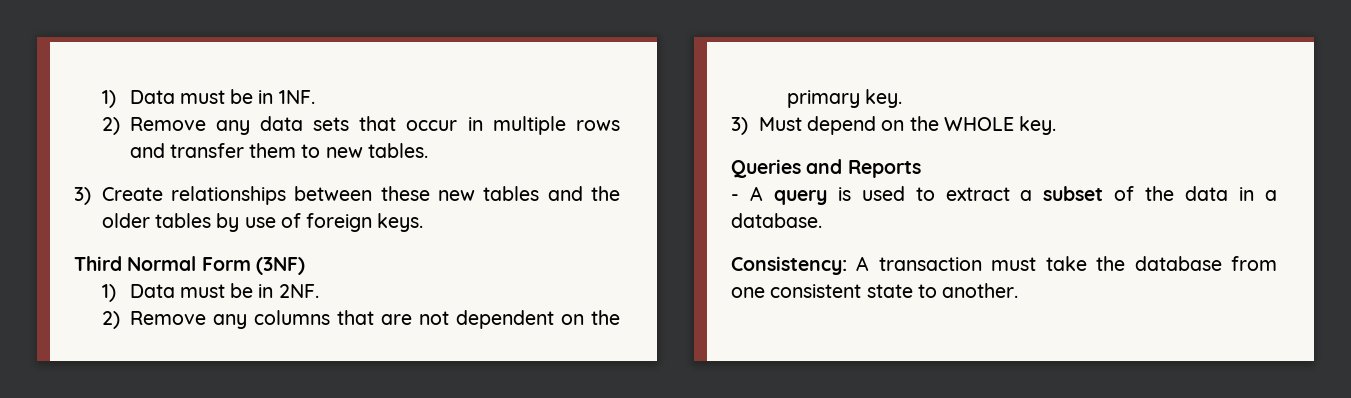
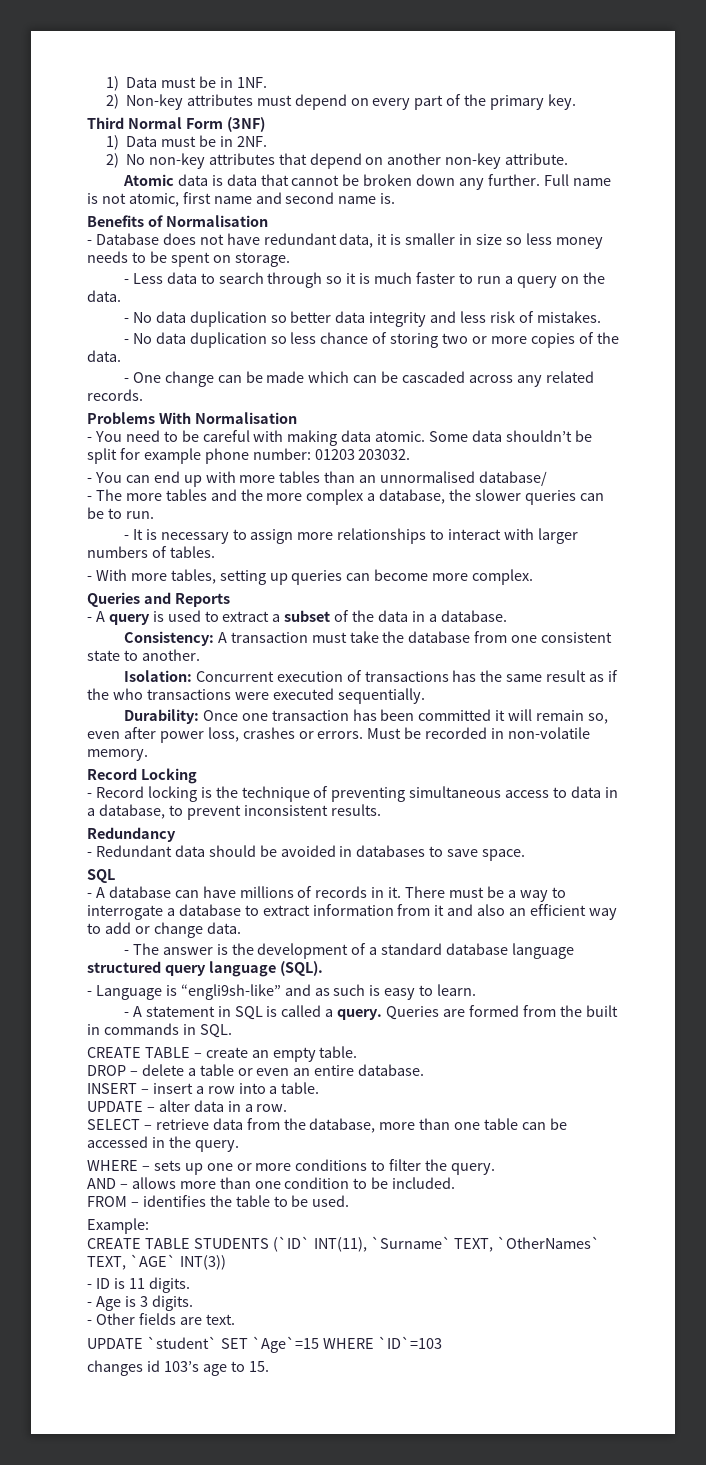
- 2) Remove any data sets that occur in multiple rows and transfer them to new tables.
- 3) Create relationships between these new tables and the older tables by use of foreign keys.
+ 2) Non-key attributes must depend on every part of the primary key.
- 2) Remove any columns that are not dependent on the primary key.
- 3) Must depend on the WHOLE key.
+ 2) No non-key attributes that depend on another non-key attribute.
+ Atomic data is data that cannot be broken down any further. Full name is not atomic, first name and second name is.
+ Benefits of Normalisation
+ - Database does not have redundant data, it is smaller in size so less money needs to be spent on storage.
+ - Less data to search through so it is much faster to run a query on the data.
+ - No data duplication so better data integrity and less risk of mistakes.
+ - No data duplication so less chance of storing two or more copies of the data.
+ - One change can be made which can be cascaded across any related records.
+ Problems With Normalisation
+ - You need to be careful with making data atomic. Some data shouldn’t be split for example phone number: 01203 203032.
+ - You can end up with more tables than an unnormalised database/
+ - The more tables and the more complex a database, the slower queries can be to run.
+ - It is necessary to assign more relationships to interact with larger numbers of tables.
+ - With more tables, setting up queries can become more complex.
+ Isolation: Concurrent execution of transactions has the same result as if the who transactions were executed sequentially.
+ Durability: Once one transaction has been committed it will remain so, even after power loss, crashes or errors. Must be recorded in non-volatile memory.
+ Record Locking
+ - Record locking is the technique of preventing simultaneous access to data in a database, to prevent inconsistent results.
+ Redundancy
+ - Redundant data should be avoided in databases to save space.
+ SQL
+ - A database can have millions of records in it. There must be a way to interrogate a database to extract information from it and also an efficient way to add or change data.
+ - The answer is the development of a standard database language structured query language (SQL).
+ - Language is “engli9sh-like” and as such is easy to learn.
+ - A statement in SQL is called a query. Queries are formed from the built in commands in SQL.
+ CREATE TABLE – create an empty table.
+ DROP – delete a table or even an entire database.
+ INSERT – insert a row into a table.
+ UPDATE – alter data in a row.
+ SELECT – retrieve data from the database, more than one table can be accessed in the query.
+ WHERE – sets up one or more conditions to filter the query.
+ AND – allows more than one condition to be included.
+ FROM – identifies the table to be used.
+ Example:
+ CREATE TABLE STUDENTS (`ID` INT(11), `Surname` TEXT, `OtherNames` TEXT, `AGE` INT(3))
+ - ID is 11 digits.
+ - Age is 3 digits.
+ - Other fields are text.
+ UPDATE `student` SET `Age`=15 WHERE `ID`=103
+ changes id 103’s age to 15.

